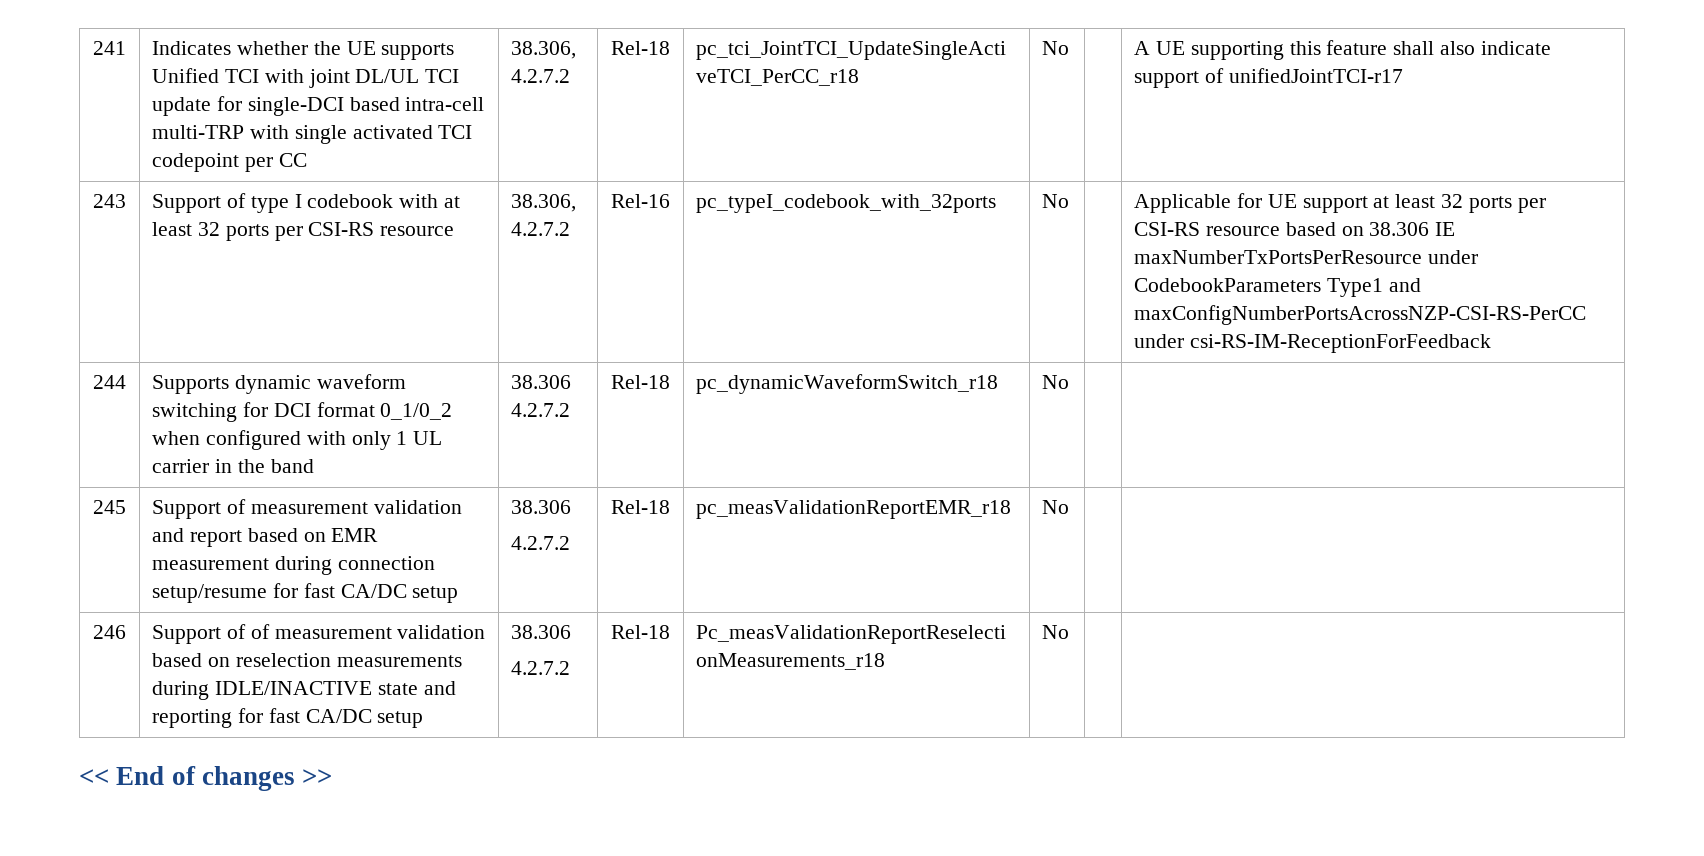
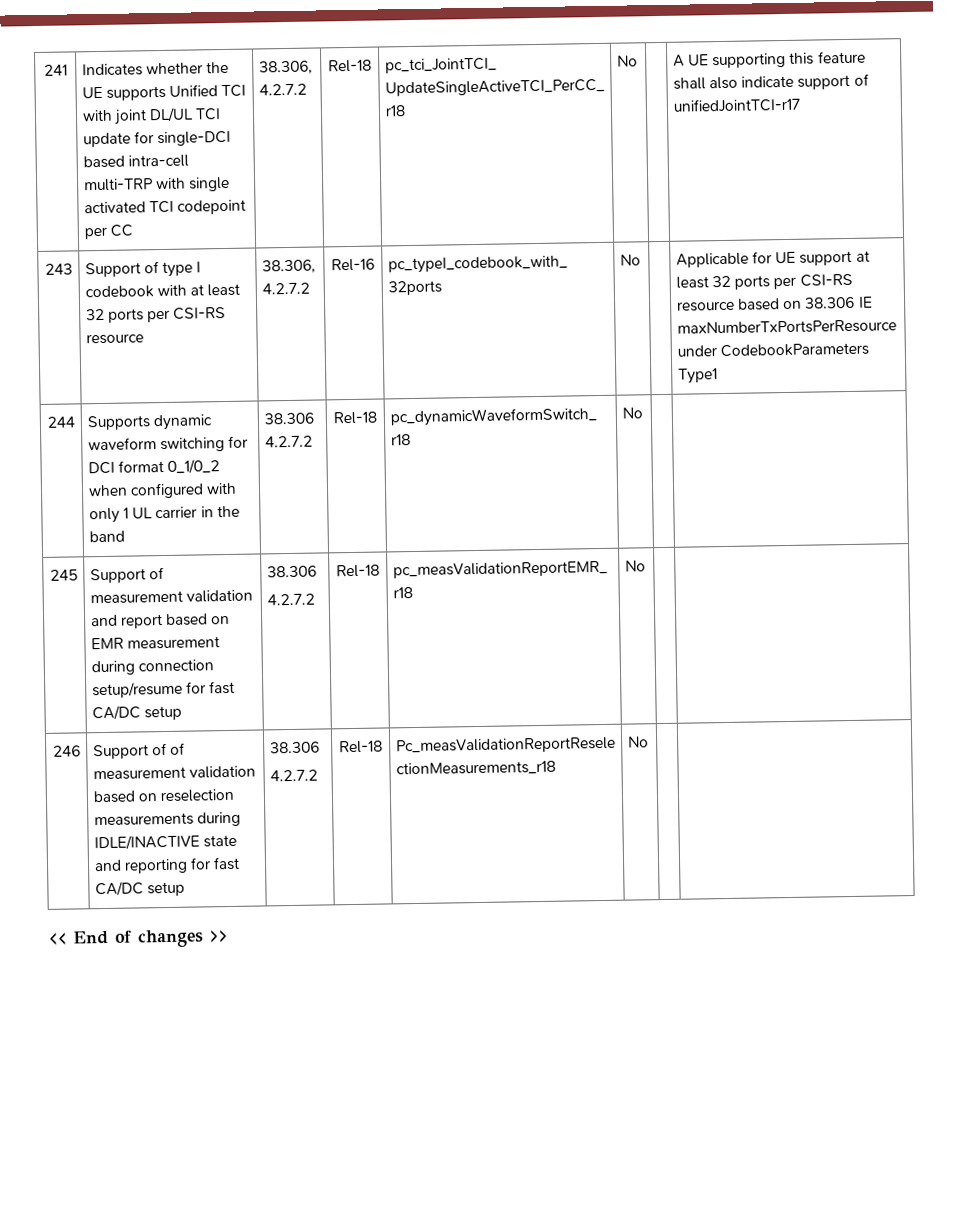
- Applicable for UE support at least 32 ports per CSI-RS resource based on 38.306 IE maxNumberTxPortsPerResource under CodebookParameters Type1 and maxConfigNumberPortsAcrossNZP-CSI-RS-PerCC under csi-RS-IM-ReceptionForFeedback
+ Applicable for UE support at least 32 ports per CSI-RS resource based on 38.306 IE maxNumberTxPortsPerResource under CodebookParameters Type1

